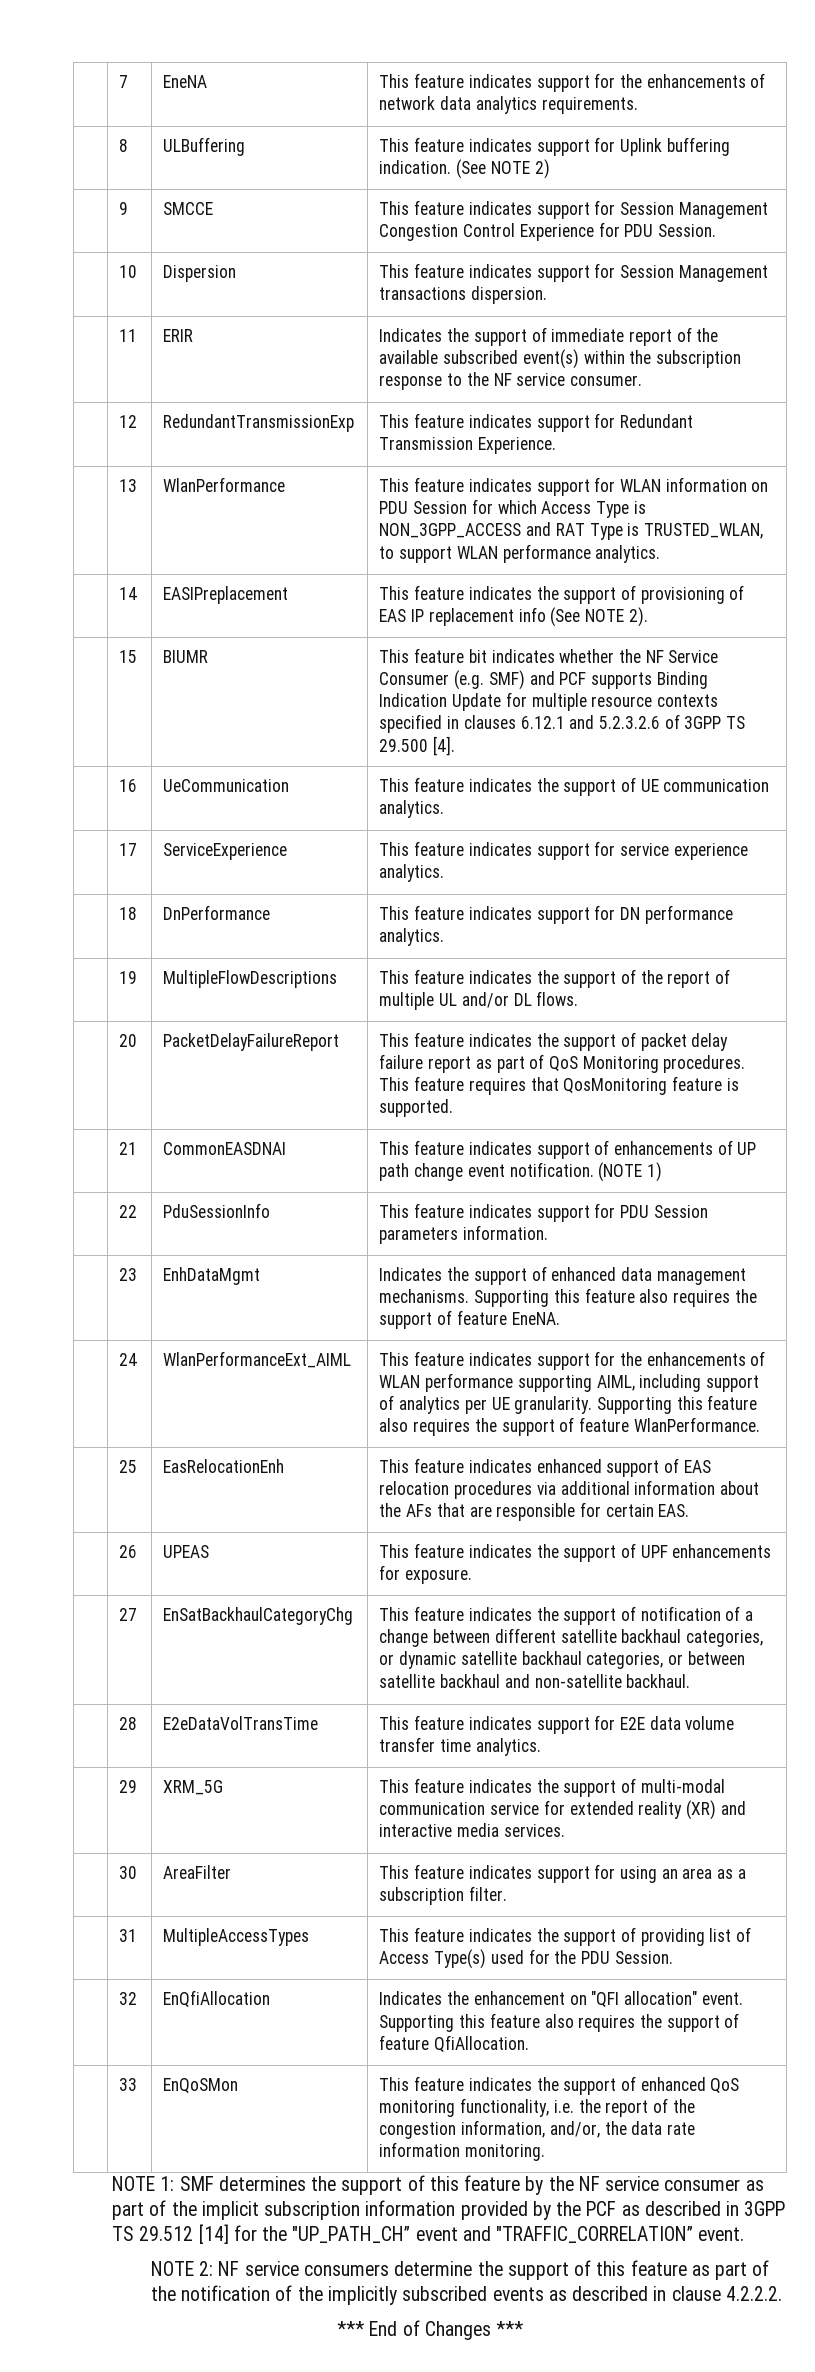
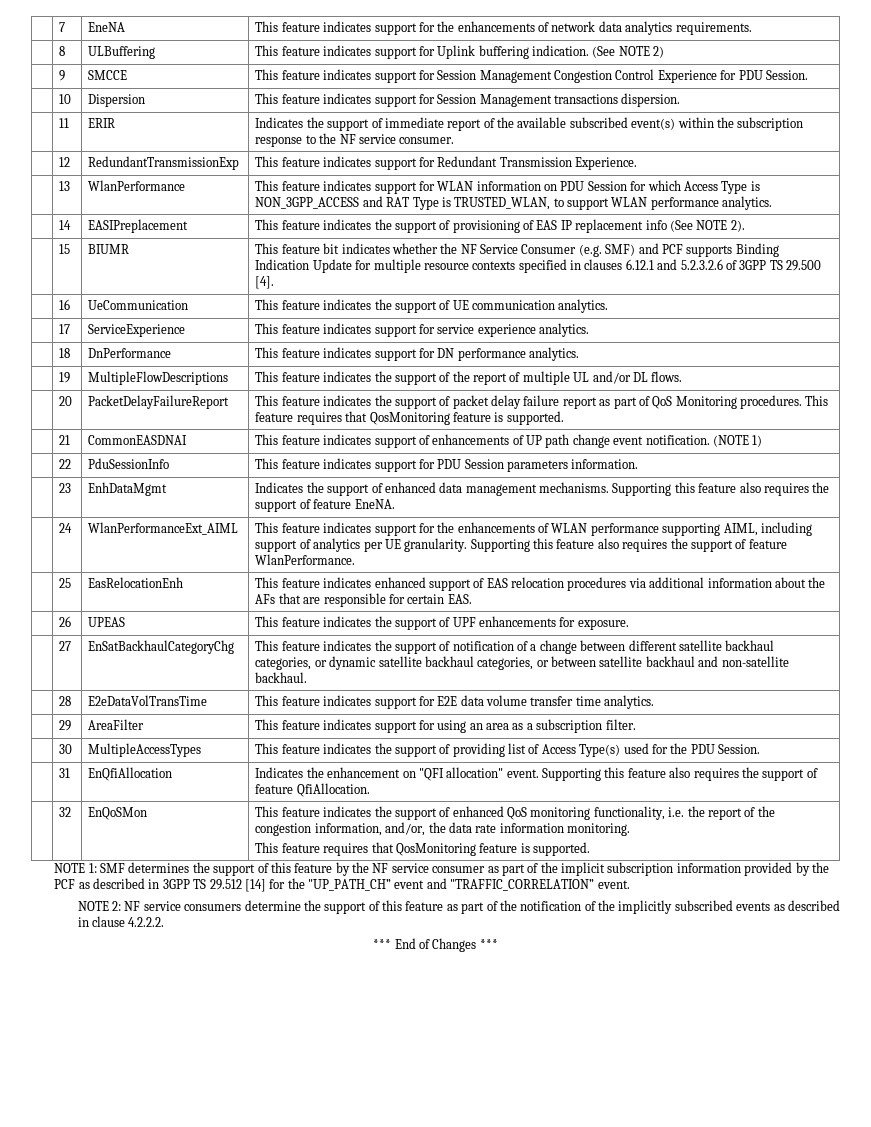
- | 29 | XRM_5G | This feature indicates the support of multi-modal communication service for extended reality (XR) and interactive media services.
- | 30 | AreaFilter | This feature indicates support for using an area as a subscription filter.
+ | 29 | AreaFilter | This feature indicates support for using an area as a subscription filter.
- | 31 | MultipleAccessTypes | This feature indicates the support of providing list of Access Type(s) used for the PDU Session.
+ | 30 | MultipleAccessTypes | This feature indicates the support of providing list of Access Type(s) used for the PDU Session.
- | 32 | EnQfiAllocation | Indicates the enhancement on "QFI allocation" event. Supporting this feature also requires the support of feature QfiAllocation.
+ | 31 | EnQfiAllocation | Indicates the enhancement on "QFI allocation" event. Supporting this feature also requires the support of feature QfiAllocation.
- | 33 | EnQoSMon | This feature indicates the support of enhanced QoS monitoring functionality, i.e. the report of the congestion information, and/or, the data rate information monitoring.
+ | 32 | EnQoSMon | This feature indicates the support of enhanced QoS monitoring functionality, i.e. the report of the congestion information, and/or, the data rate information monitoring.
+ This feature requires that QosMonitoring feature is supported.

